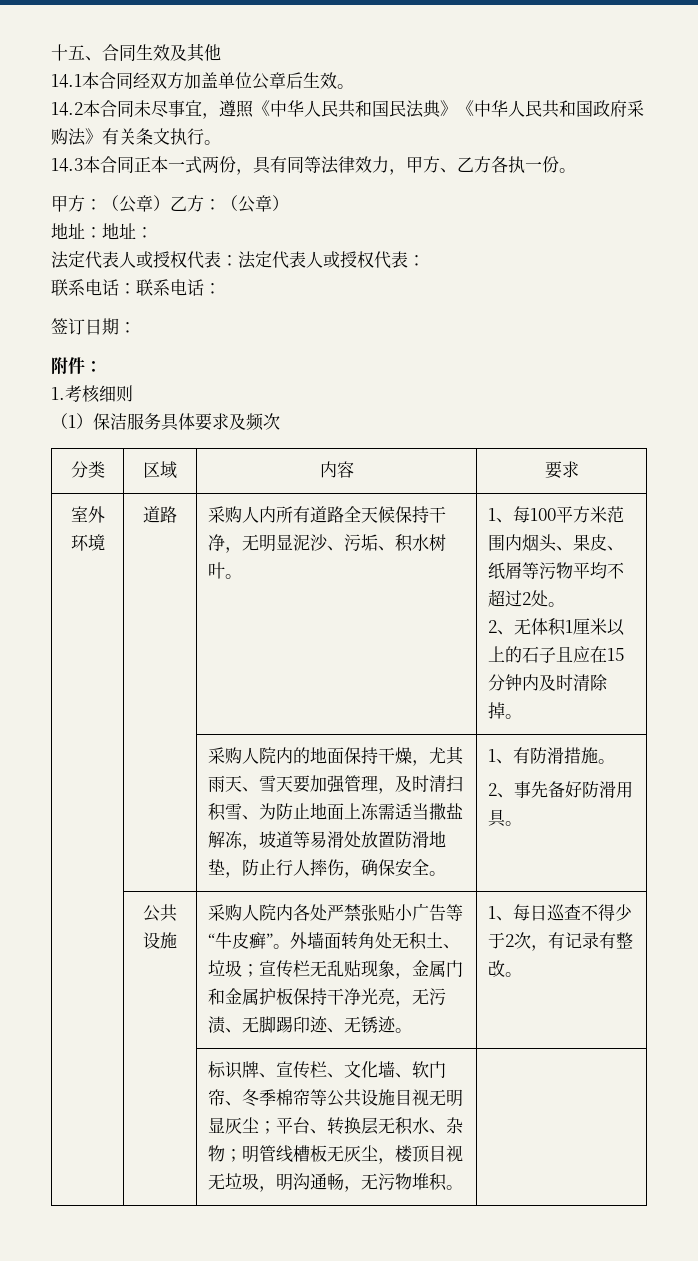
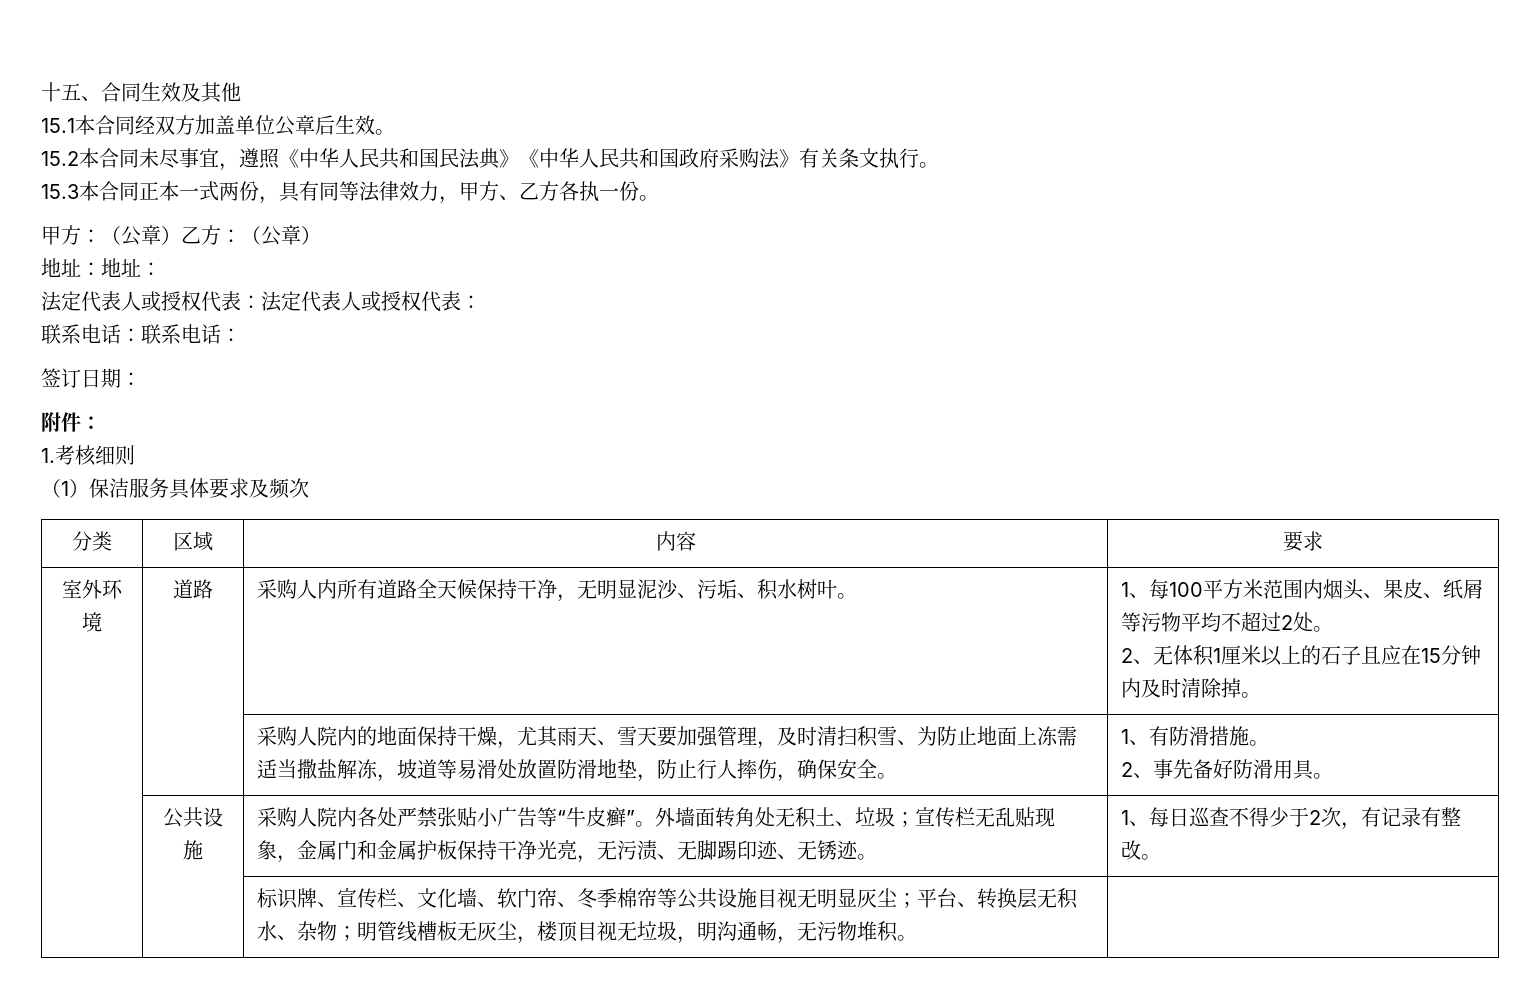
- 14.1本合同经双方加盖单位公章后生效。
+ 15.1本合同经双方加盖单位公章后生效。
- 14.2本合同未尽事宜，遵照《中华人民共和国民法典》《中华人民共和国政府采购法》有关条文执行。
+ 15.2本合同未尽事宜，遵照《中华人民共和国民法典》《中华人民共和国政府采购法》有关条文执行。
- 14.3本合同正本一式两份，具有同等法律效力，甲方、乙方各执一份。
+ 15.3本合同正本一式两份，具有同等法律效力，甲方、乙方各执一份。

